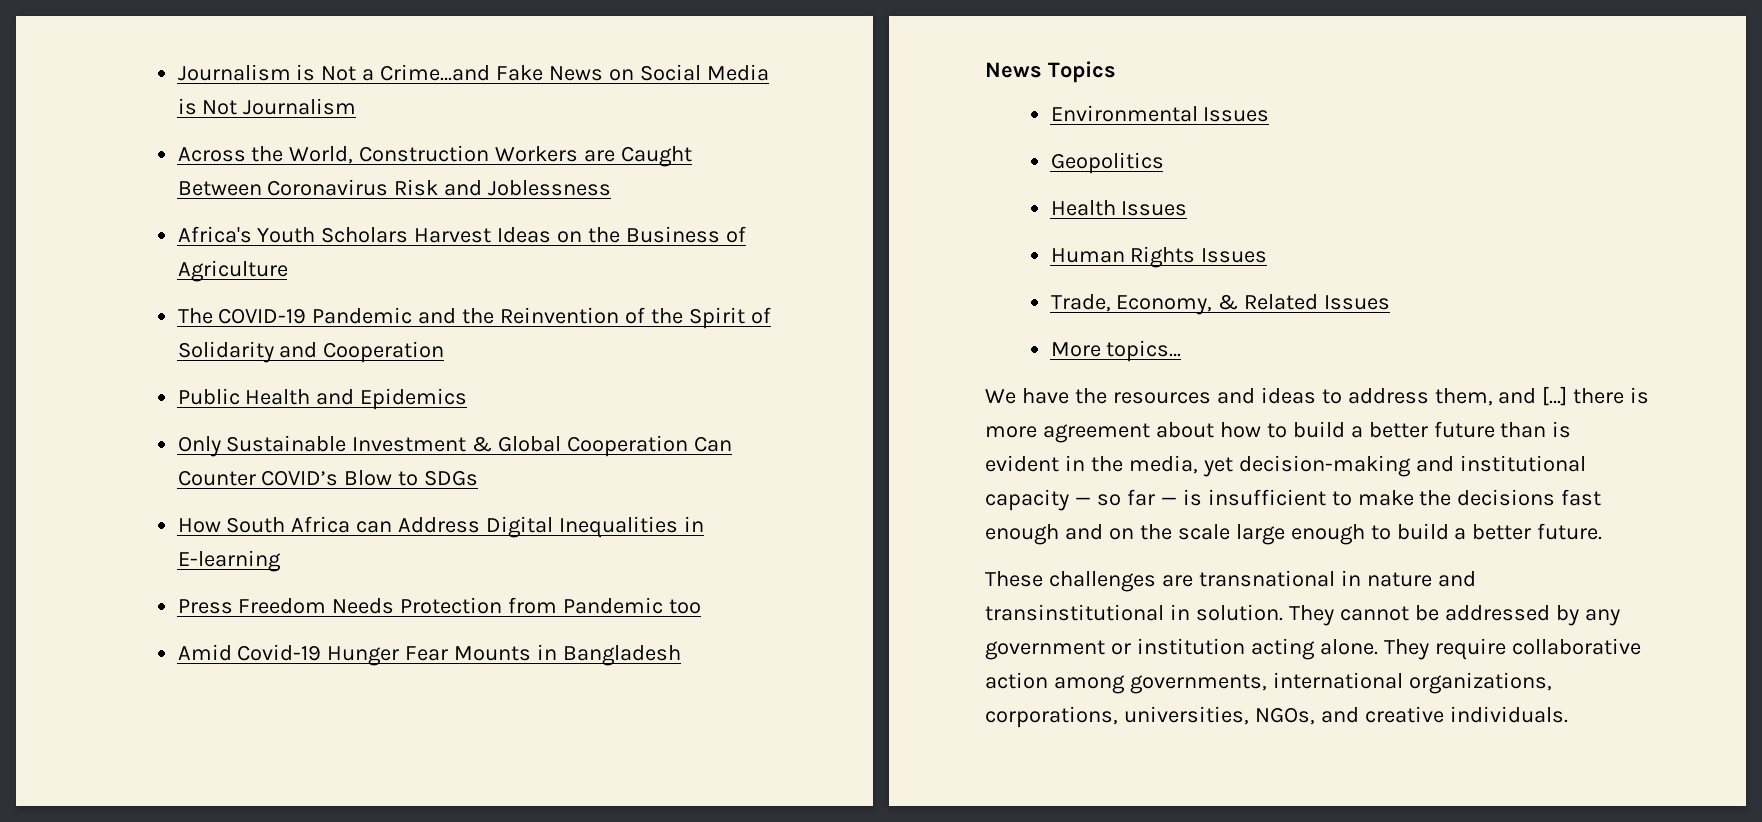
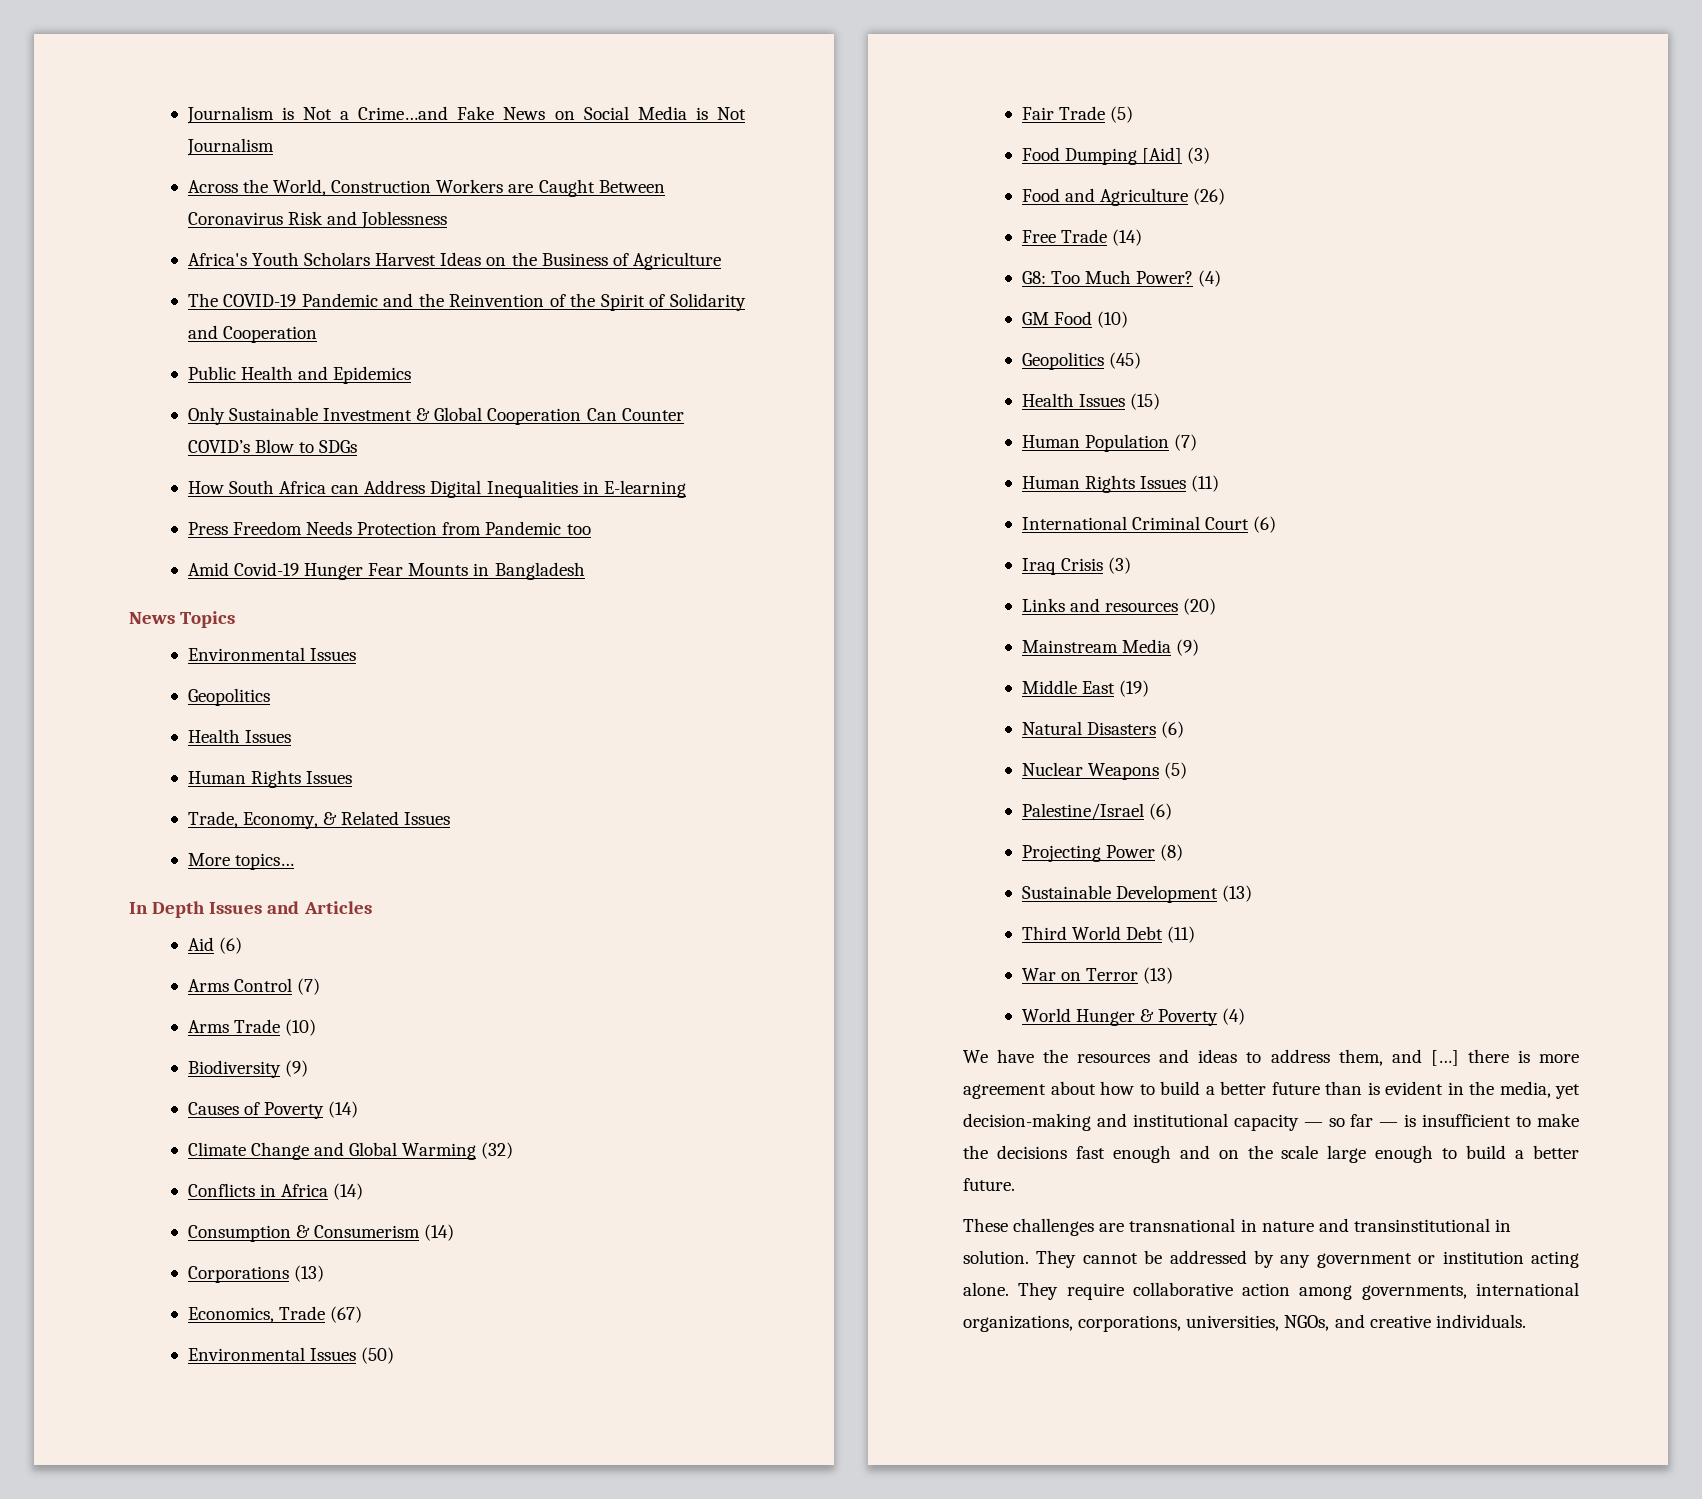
+ In Depth Issues and Articles
+ Aid (6)
+ Arms Control (7)
+ Arms Trade (10)
+ Biodiversity (9)
+ Causes of Poverty (14)
+ Climate Change and Global Warming (32)
+ Conflicts in Africa (14)
+ Consumption & Consumerism (14)
+ Corporations (13)
+ Economics, Trade (67)
+ Environmental Issues (50)
+ Fair Trade (5)
+ Food Dumping [Aid] (3)
+ Food and Agriculture (26)
+ Free Trade (14)
+ G8: Too Much Power? (4)
+ GM Food (10)
+ Geopolitics (45)
+ Health Issues (15)
+ Human Population (7)
+ Human Rights Issues (11)
+ International Criminal Court (6)
+ Iraq Crisis (3)
+ Links and resources (20)
+ Mainstream Media (9)
+ Middle East (19)
+ Natural Disasters (6)
+ Nuclear Weapons (5)
+ Palestine/Israel (6)
+ Projecting Power (8)
+ Sustainable Development (13)
+ Third World Debt (11)
+ War on Terror (13)
+ World Hunger & Poverty (4)

